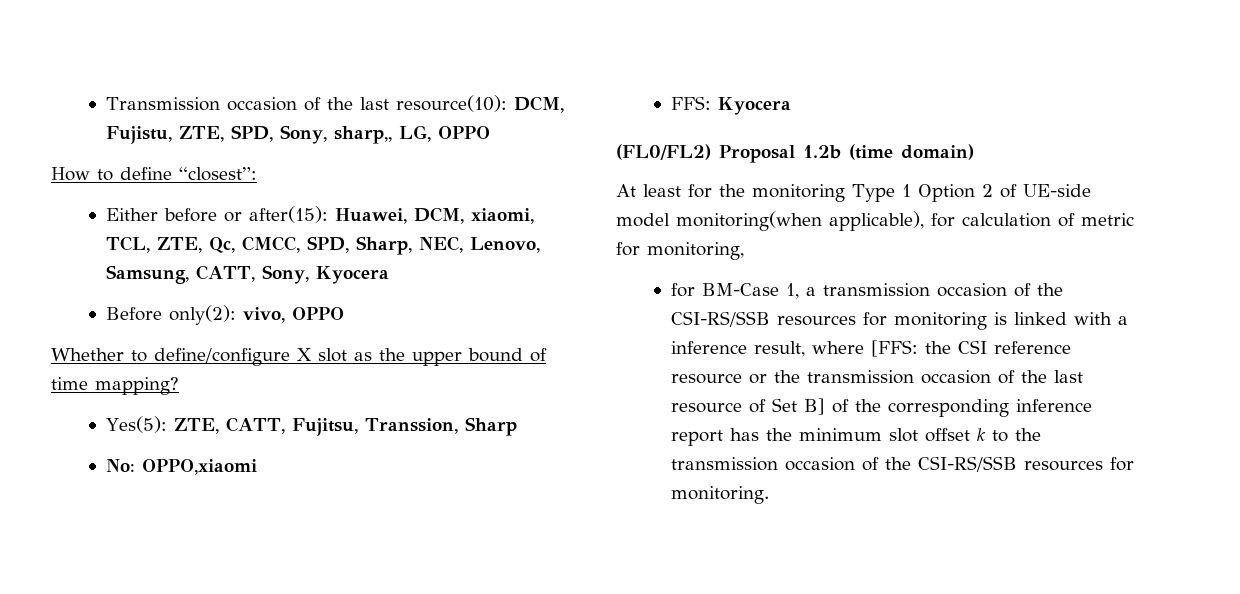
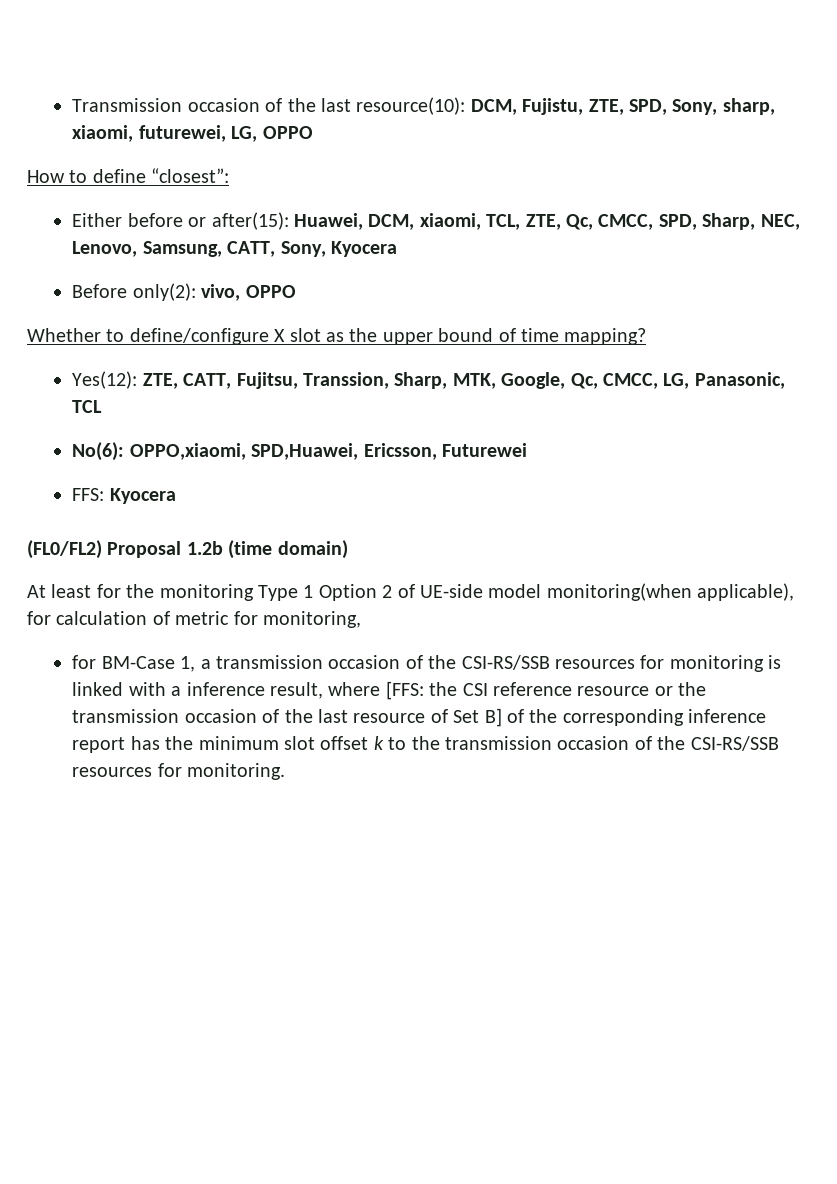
- Transmission occasion of the last resource(10): DCM, Fujistu, ZTE, SPD, Sony, sharp,, LG, OPPO
+ Transmission occasion of the last resource(10): DCM, Fujistu, ZTE, SPD, Sony, sharp, xiaomi, futurewei, LG, OPPO
- Yes(5): ZTE, CATT, Fujitsu, Transsion, Sharp
- No: OPPO,xiaomi
+ Yes(12): ZTE, CATT, Fujitsu, Transsion, Sharp, MTK, Google, Qc, CMCC, LG, Panasonic, TCL
+ No(6): OPPO,xiaomi, SPD,Huawei, Ericsson, Futurewei

